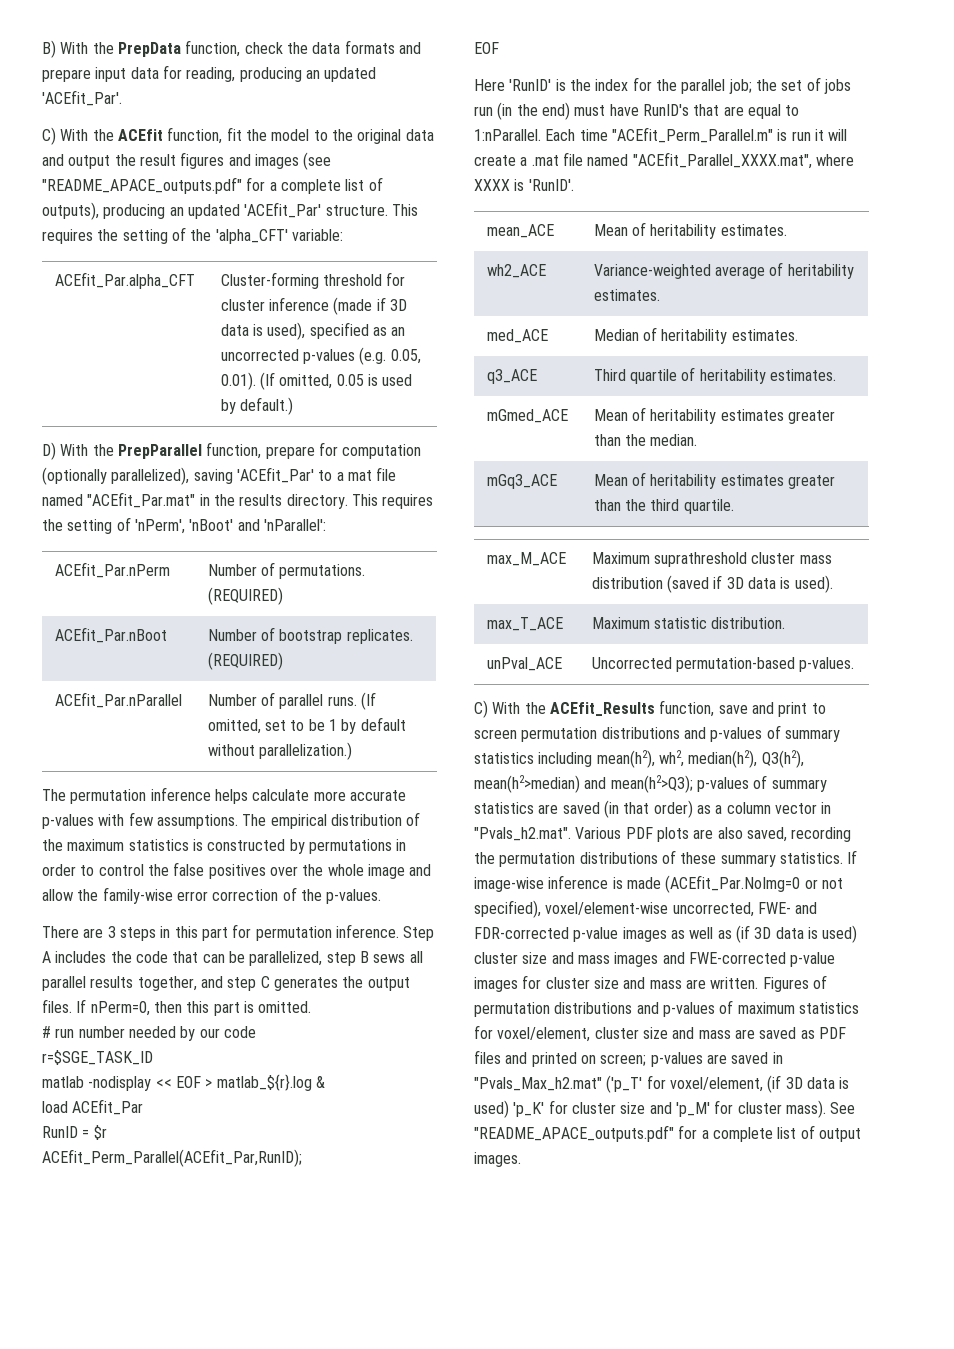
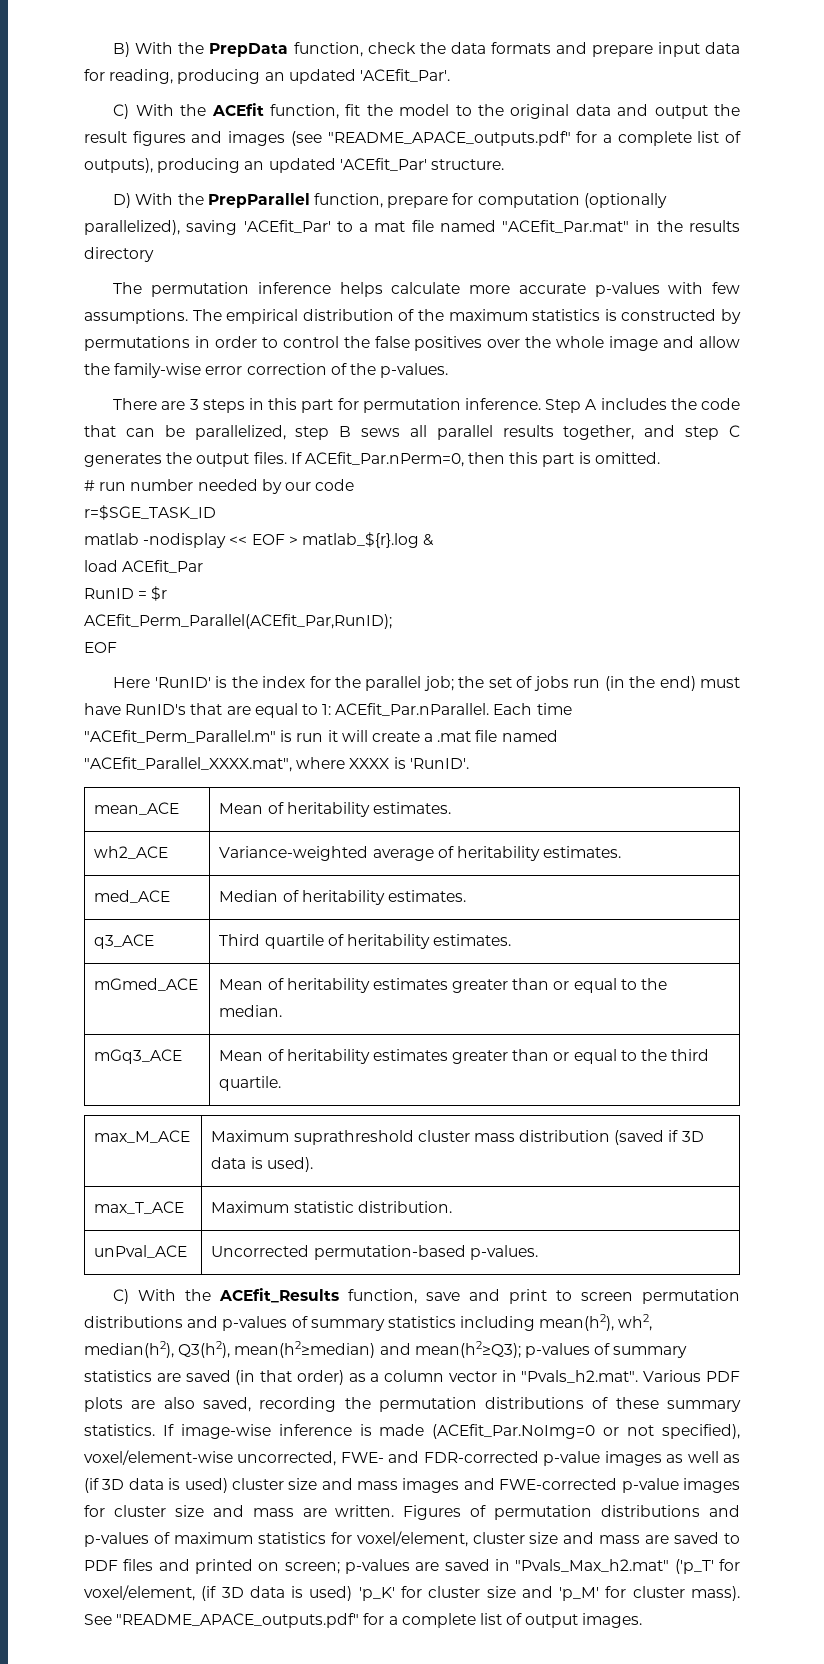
- This requires the setting of the 'alpha_CFT' variable:
- ACEfit_Par.alpha_CFT | Cluster-forming threshold for cluster inference (made if 3D data is used), specified as an uncorrected p-values (e.g. 0.05, 0.01). (If omitted, 0.05 is used by default.)
- D) With the PrepParallel function, prepare for computation (optionally parallelized), saving 'ACEfit_Par' to a mat file named "ACEfit_Par.mat" in the results directory. This requires the setting of 'nPerm', 'nBoot' and 'nParallel':
- ACEfit_Par.nPerm | Number of permutations. (REQUIRED)
- ACEfit_Par.nBoot | Number of bootstrap replicates. (REQUIRED)
- ACEfit_Par.nParallel | Number of parallel runs. (If omitted, set to be 1 by default without parallelization.)
+ D) With the PrepParallel function, prepare for computation (optionally parallelized), saving 'ACEfit_Par' to a mat file named "ACEfit_Par.mat" in the results directory
- If nPerm=0, then this part is omitted.
+ If ACEfit_Par.nPerm=0, then this part is omitted.
- Here 'RunID' is the index for the parallel job; the set of jobs run (in the end) must have RunID's that are equal to 1:nParallel. Each time "ACEfit_Perm_Parallel.m" is run it will create a .mat file named "ACEfit_Parallel_XXXX.mat", where XXXX is 'RunID'.
+ Here 'RunID' is the index for the parallel job; the set of jobs run (in the end) must have RunID's that are equal to 1: ACEfit_Par.nParallel. Each time "ACEfit_Perm_Parallel.m" is run it will create a .mat file named "ACEfit_Parallel_XXXX.mat", where XXXX is 'RunID'.
- mGmed_ACE | Mean of heritability estimates greater than the median.
+ mGmed_ACE | Mean of heritability estimates greater than or equal to the median.
- mGq3_ACE | Mean of heritability estimates greater than the third quartile.
+ mGq3_ACE | Mean of heritability estimates greater than or equal to the third quartile.
- C) With the ACEfit_Results function, save and print to screen permutation distributions and p-values of summary statistics including mean(h2), wh2, median(h2), Q3(h2), mean(h2>median) and mean(h2>Q3); p-values of summary statistics are saved (in that order) as a column vector in "Pvals_h2.mat". Various PDF plots are also saved, recording the permutation distributions of these summary statistics.
+ C) With the ACEfit_Results function, save and print to screen permutation distributions and p-values of summary statistics including mean(h2), wh2, median(h2), Q3(h2), mean(h2≥median) and mean(h2≥Q3); p-values of summary statistics are saved (in that order) as a column vector in "Pvals_h2.mat". Various PDF plots are also saved, recording the permutation distributions of these summary statistics.
- Figures of permutation distributions and p-values of maximum statistics for voxel/element, cluster size and mass are saved as PDF files and printed on screen; p-values are saved in "Pvals_Max_h2.mat" ('p_T' for voxel/element, (if 3D data is used) 'p_K' for cluster size and 'p_M' for cluster mass).
+ Figures of permutation distributions and p-values of maximum statistics for voxel/element, cluster size and mass are saved to PDF files and printed on screen; p-values are saved in "Pvals_Max_h2.mat" ('p_T' for voxel/element, (if 3D data is used) 'p_K' for cluster size and 'p_M' for cluster mass).

